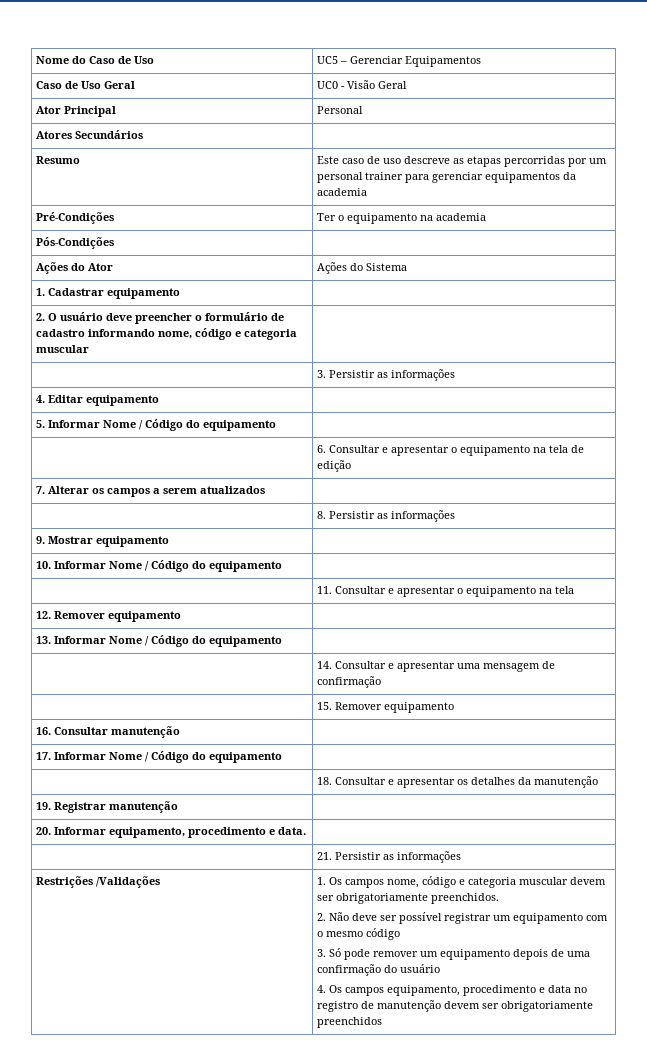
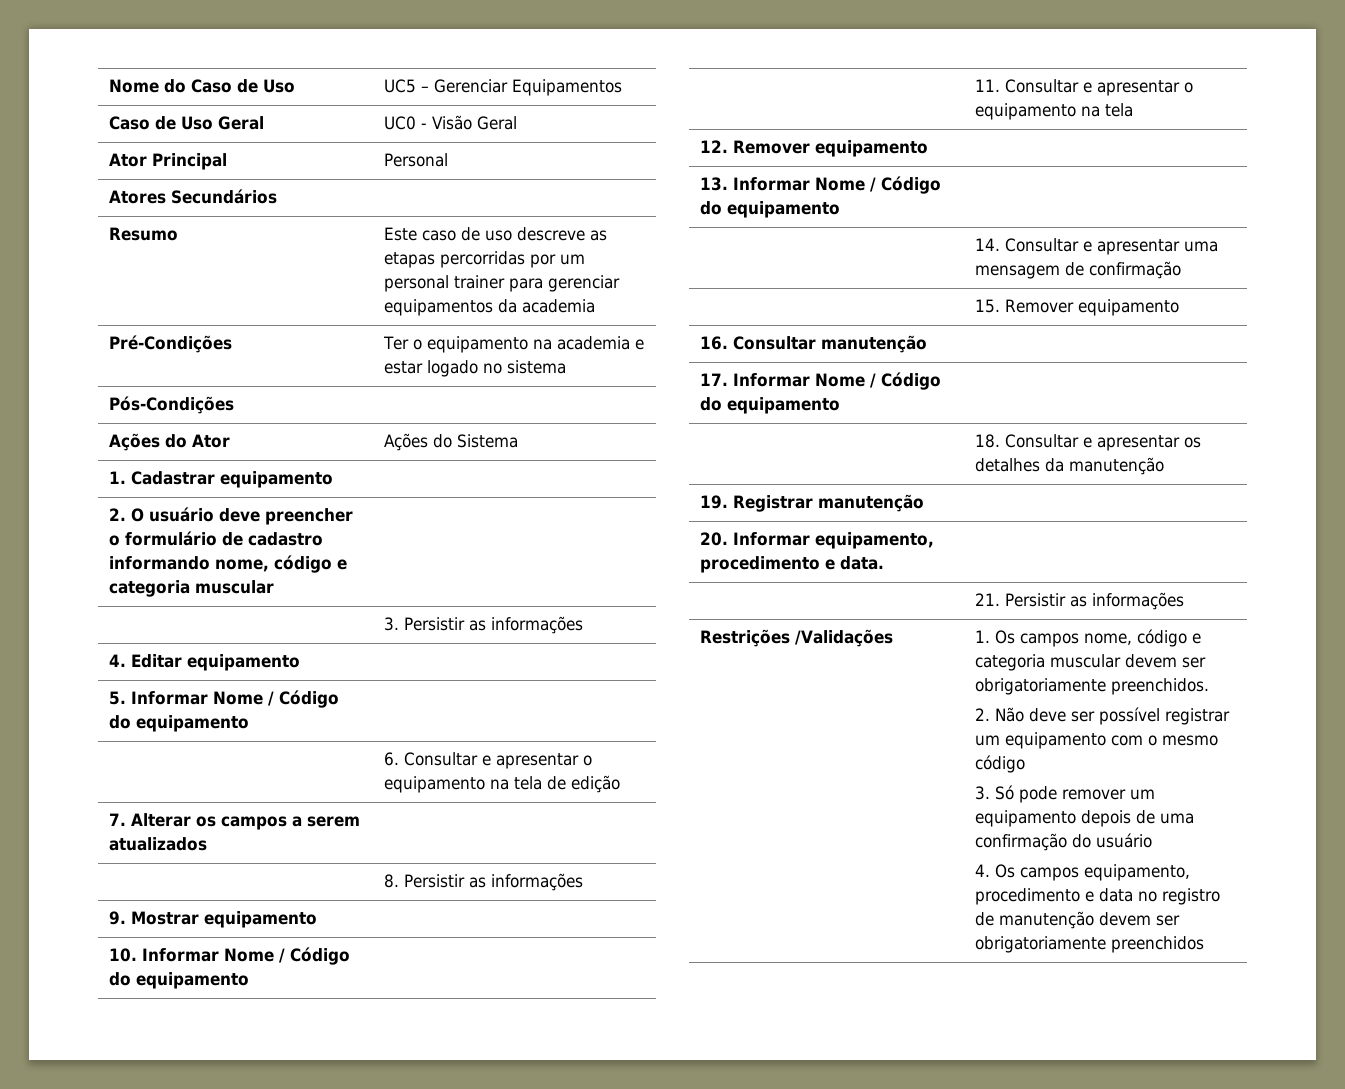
- Pré-Condições | Ter o equipamento na academia
+ Pré-Condições | Ter o equipamento na academia e estar logado no sistema

